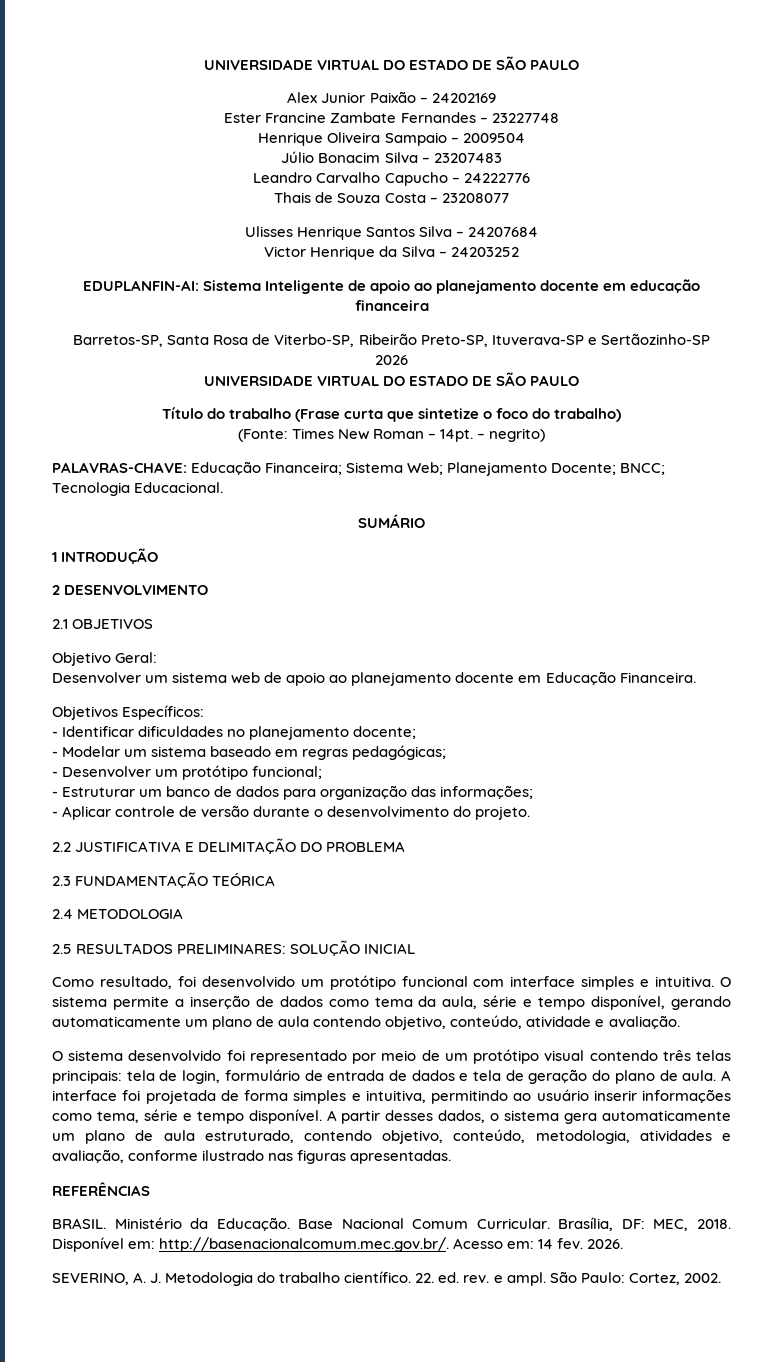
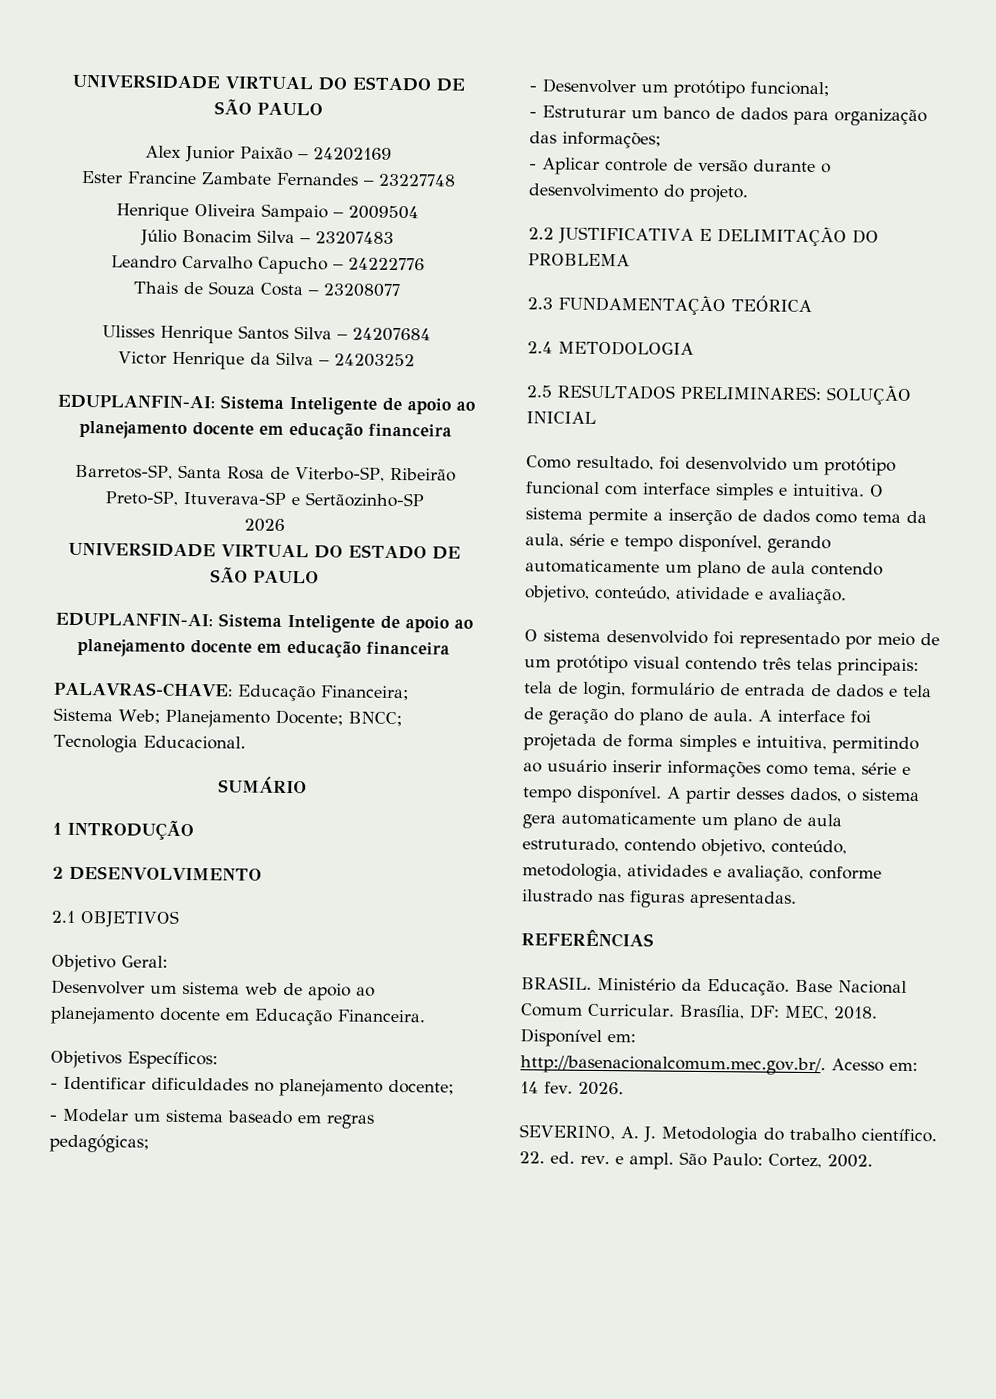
  2026
  UNIVERSIDADE VIRTUAL DO ESTADO DE SÃO PAULO
- Título do trabalho (Frase curta que sintetize o foco do trabalho)
- (Fonte: Times New Roman – 14pt. – negrito)
+ EDUPLANFIN-AI: Sistema Inteligente de apoio ao planejamento docente em educação financeira

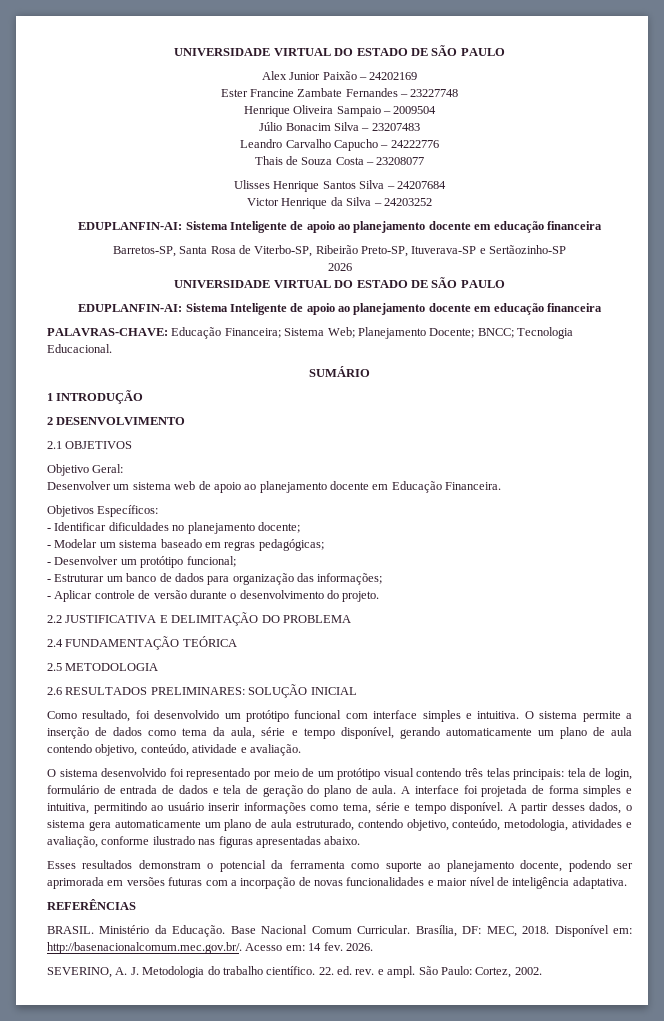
- 2.3 FUNDAMENTAÇÃO TEÓRICA
+ 2.4 FUNDAMENTAÇÃO TEÓRICA
- 2.4 METODOLOGIA
+ 2.5 METODOLOGIA
- 2.5 RESULTADOS PRELIMINARES: SOLUÇÃO INICIAL
+ 2.6 RESULTADOS PRELIMINARES: SOLUÇÃO INICIAL
- A partir desses dados, o sistema gera automaticamente um plano de aula estruturado, contendo objetivo, conteúdo, metodologia, atividades e avaliação, conforme ilustrado nas figuras apresentadas.
+ A partir desses dados, o sistema gera automaticamente um plano de aula estruturado, contendo objetivo, conteúdo, metodologia, atividades e avaliação, conforme ilustrado nas figuras apresentadas abaixo.
+ Esses resultados demonstram o potencial da ferramenta como suporte ao planejamento docente, podendo ser aprimorada em versões futuras com a incorpação de novas funcionalidades e maior nível de inteligência adaptativa.

